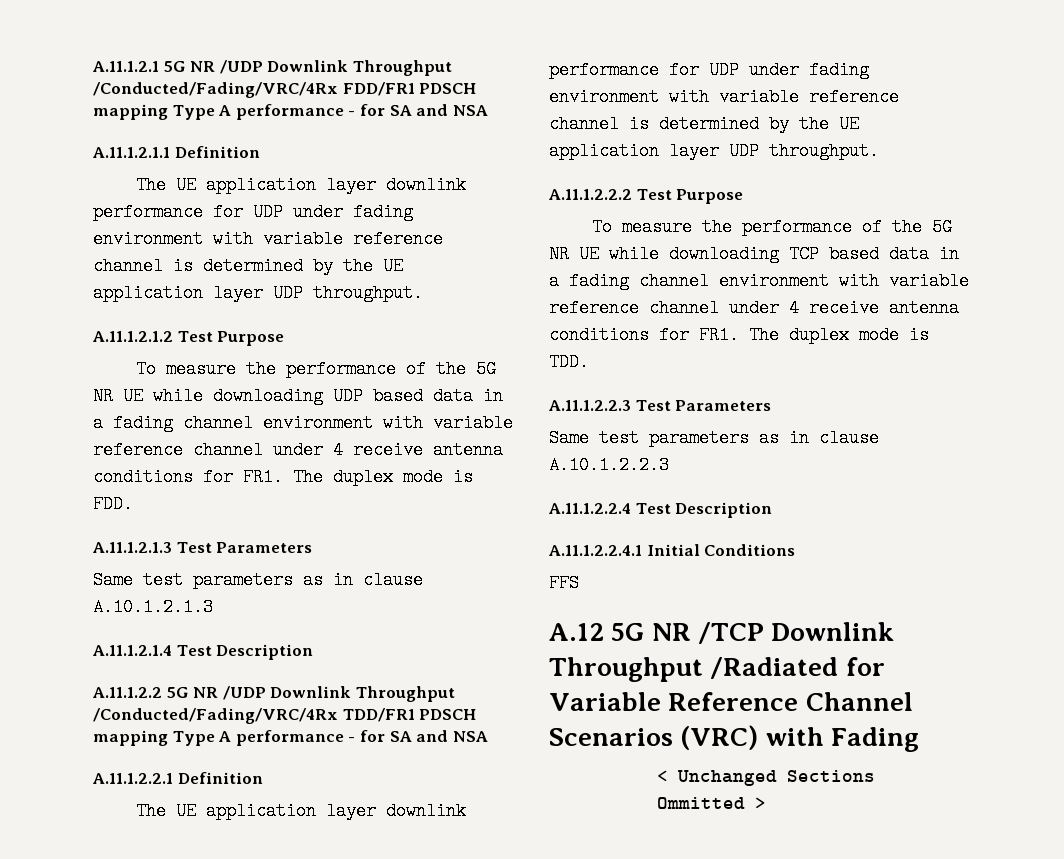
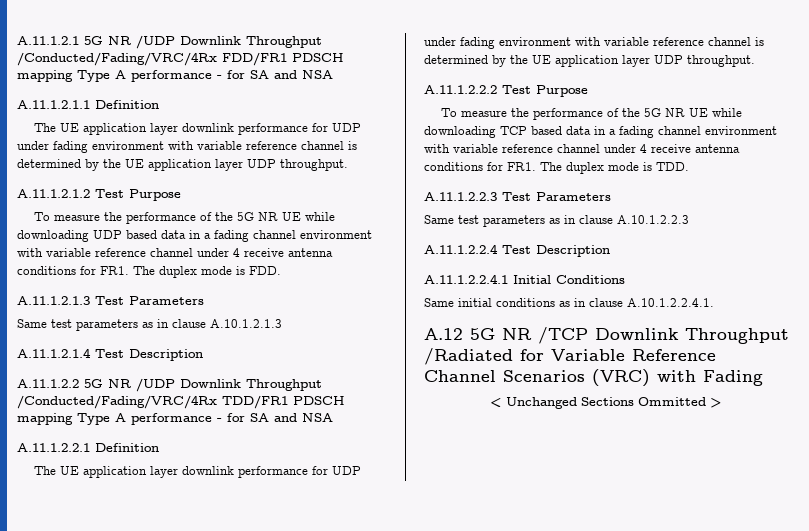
- FFS
+ Same initial conditions as in clause A.10.1.2.2.4.1.

